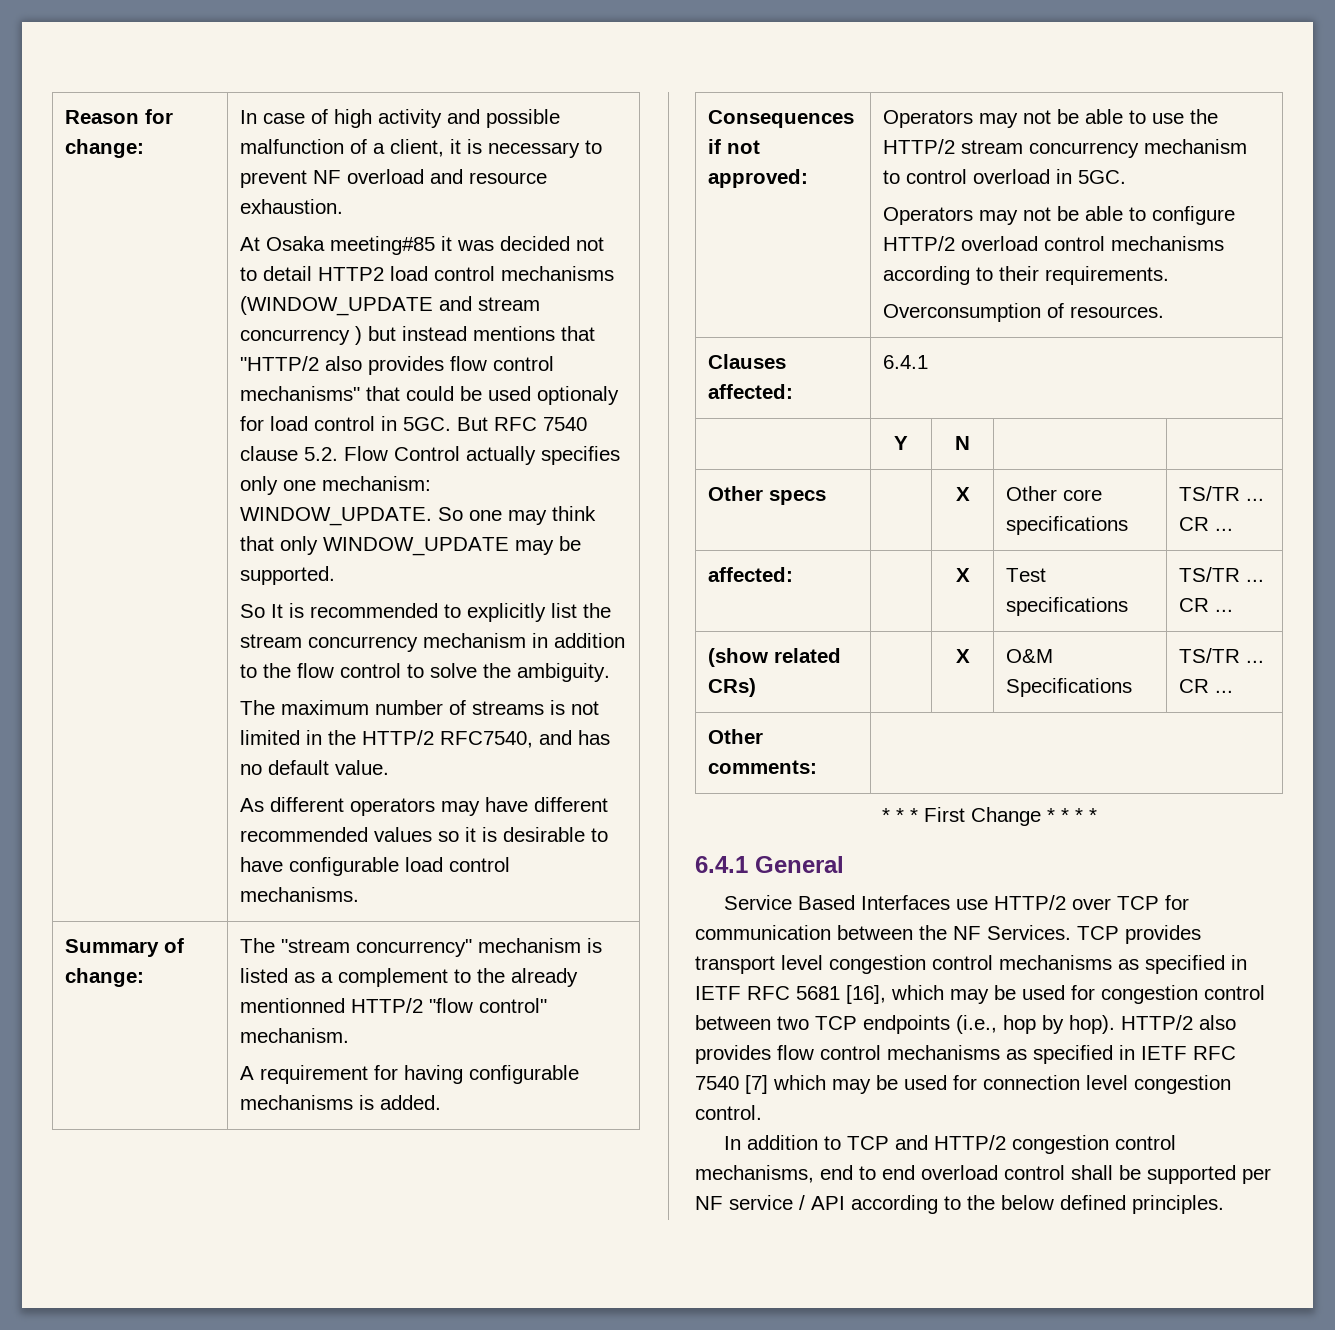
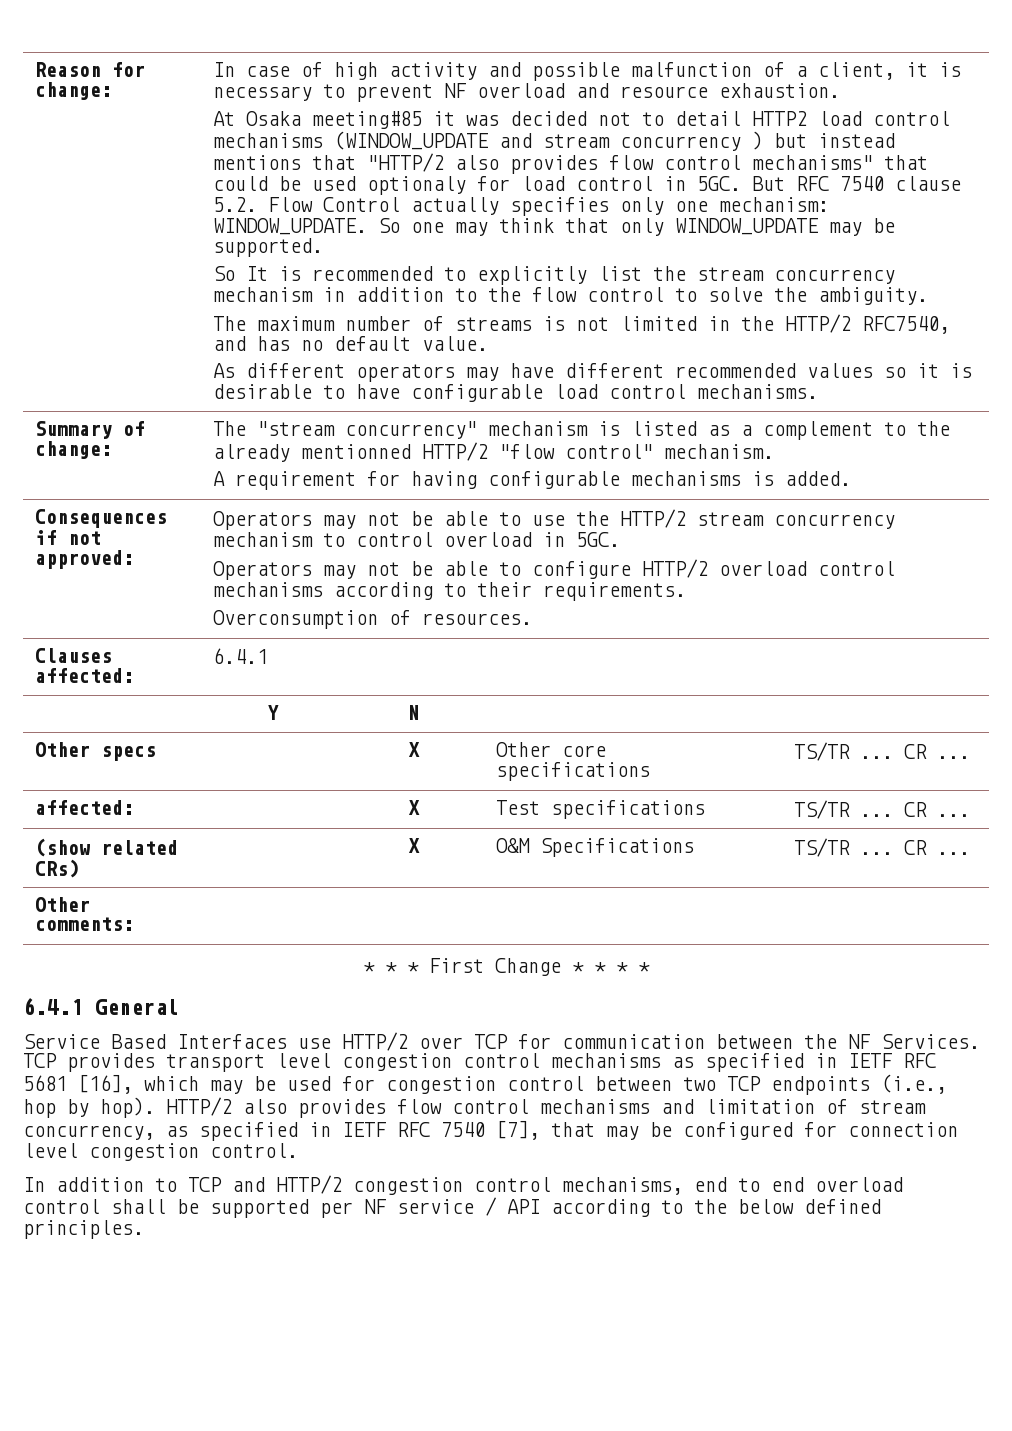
- HTTP/2 also provides flow control mechanisms as specified in IETF RFC 7540 [7] which may be used for connection level congestion control.
+ HTTP/2 also provides flow control mechanisms and limitation of stream concurrency, as specified in IETF RFC 7540 [7], that may be configured for connection level congestion control.

